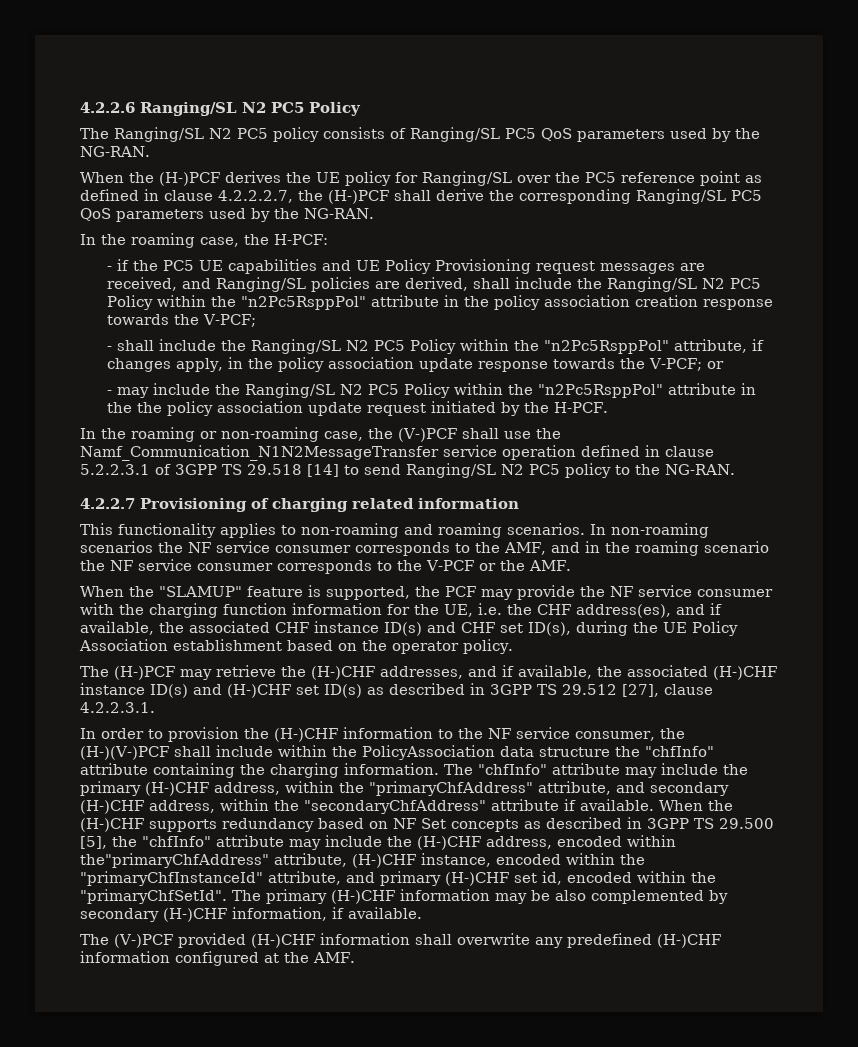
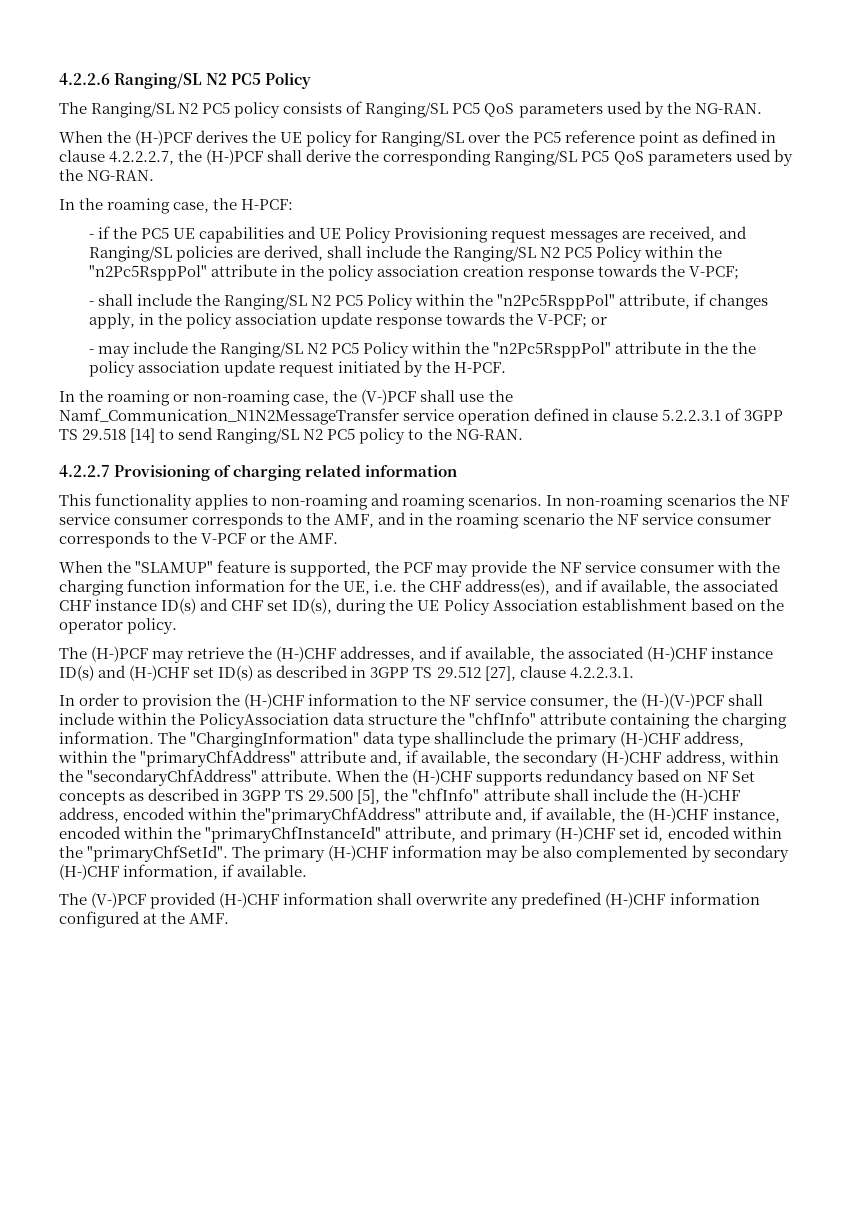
- The "chfInfo" attribute may include the primary (H-)CHF address, within the "primaryChfAddress" attribute, and secondary (H-)CHF address, within the "secondaryChfAddress" attribute if available.
+ The "ChargingInformation" data type shallinclude the primary (H-)CHF address, within the "primaryChfAddress" attribute and, if available, the secondary (H-)CHF address, within the "secondaryChfAddress" attribute.
- When the (H-)CHF supports redundancy based on NF Set concepts as described in 3GPP TS 29.500 [5], the "chfInfo" attribute may include the (H-)CHF address, encoded within the"primaryChfAddress" attribute, (H-)CHF instance, encoded within the "primaryChfInstanceId" attribute, and primary (H-)CHF set id, encoded within the "primaryChfSetId".
+ When the (H-)CHF supports redundancy based on NF Set concepts as described in 3GPP TS 29.500 [5], the "chfInfo" attribute shall include the (H-)CHF address, encoded within the"primaryChfAddress" attribute and, if available, the (H-)CHF instance, encoded within the "primaryChfInstanceId" attribute, and primary (H-)CHF set id, encoded within the "primaryChfSetId".

